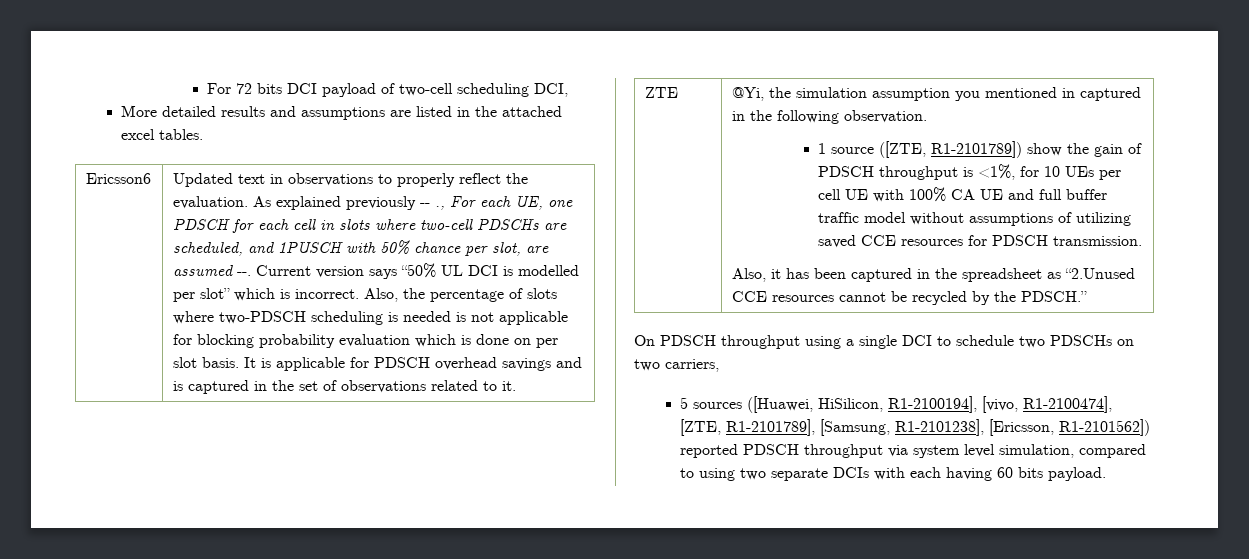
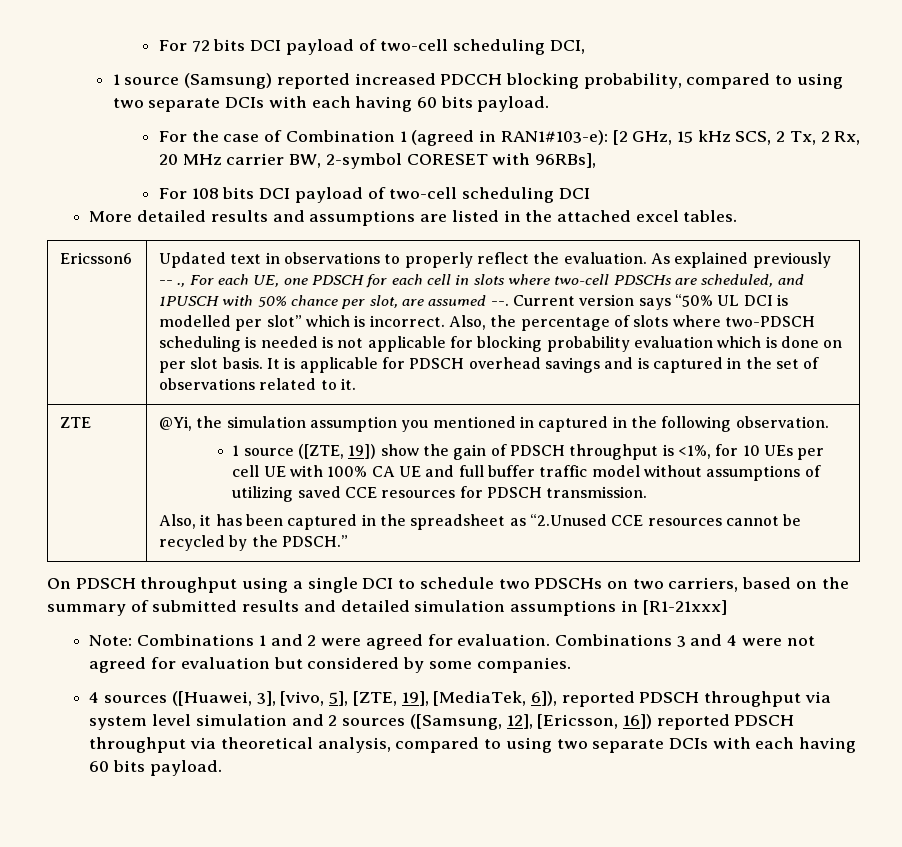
+ 1 source (Samsung) reported increased PDCCH blocking probability, compared to using two separate DCIs with each having 60 bits payload.
+ For the case of Combination 1 (agreed in RAN1#103-e): [2 GHz, 15 kHz SCS, 2 Tx, 2 Rx, 20 MHz carrier BW, 2-symbol CORESET with 96RBs],
+ For 108 bits DCI payload of two-cell scheduling DCI
- 1 source ([ZTE, R1-2101789]) show the gain of PDSCH throughput is <1%, for 10 UEs per cell UE with 100% CA UE and full buffer traffic model without assumptions of utilizing saved CCE resources for PDSCH transmission.
+ 1 source ([ZTE, 19]) show the gain of PDSCH throughput is <1%, for 10 UEs per cell UE with 100% CA UE and full buffer traffic model without assumptions of utilizing saved CCE resources for PDSCH transmission.
- On PDSCH throughput using a single DCI to schedule two PDSCHs on two carriers,
- 5 sources ([Huawei, HiSilicon, R1-2100194], [vivo, R1-2100474], [ZTE, R1-2101789], [Samsung, R1-2101238], [Ericsson, R1-2101562]) reported PDSCH throughput via system level simulation, compared to using two separate DCIs with each having 60 bits payload.
+ On PDSCH throughput using a single DCI to schedule two PDSCHs on two carriers, based on the summary of submitted results and detailed simulation assumptions in [R1-21xxx]
+ Note: Combinations 1 and 2 were agreed for evaluation. Combinations 3 and 4 were not agreed for evaluation but considered by some companies.
+ 4 sources ([Huawei, 3], [vivo, 5], [ZTE, 19], [MediaTek, 6]), reported PDSCH throughput via system level simulation and 2 sources ([Samsung, 12], [Ericsson, 16]) reported PDSCH throughput via theoretical analysis, compared to using two separate DCIs with each having 60 bits payload.

